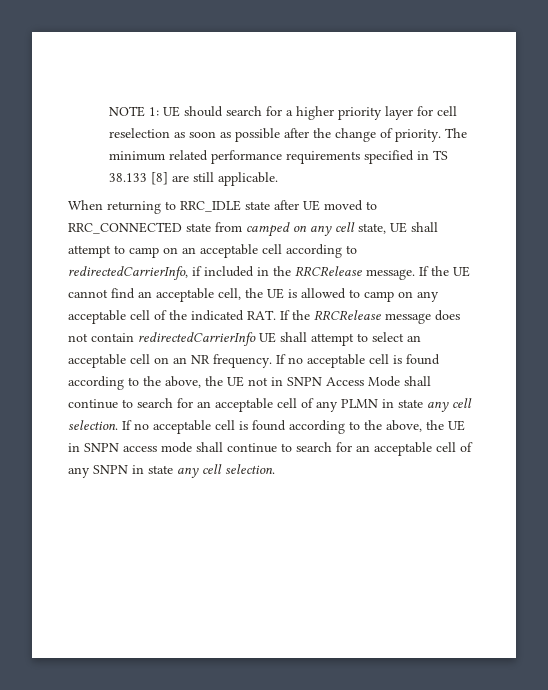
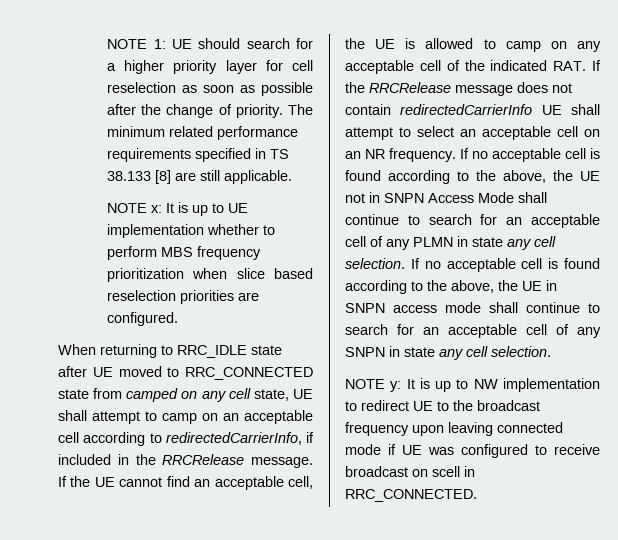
+ NOTE x: It is up to UE implementation whether to perform MBS frequency prioritization when slice based reselection priorities are configured.
+ NOTE y: It is up to NW implementation to redirect UE to the broadcast frequency upon leaving connected mode if UE was configured to receive broadcast on scell in RRC_CONNECTED.

